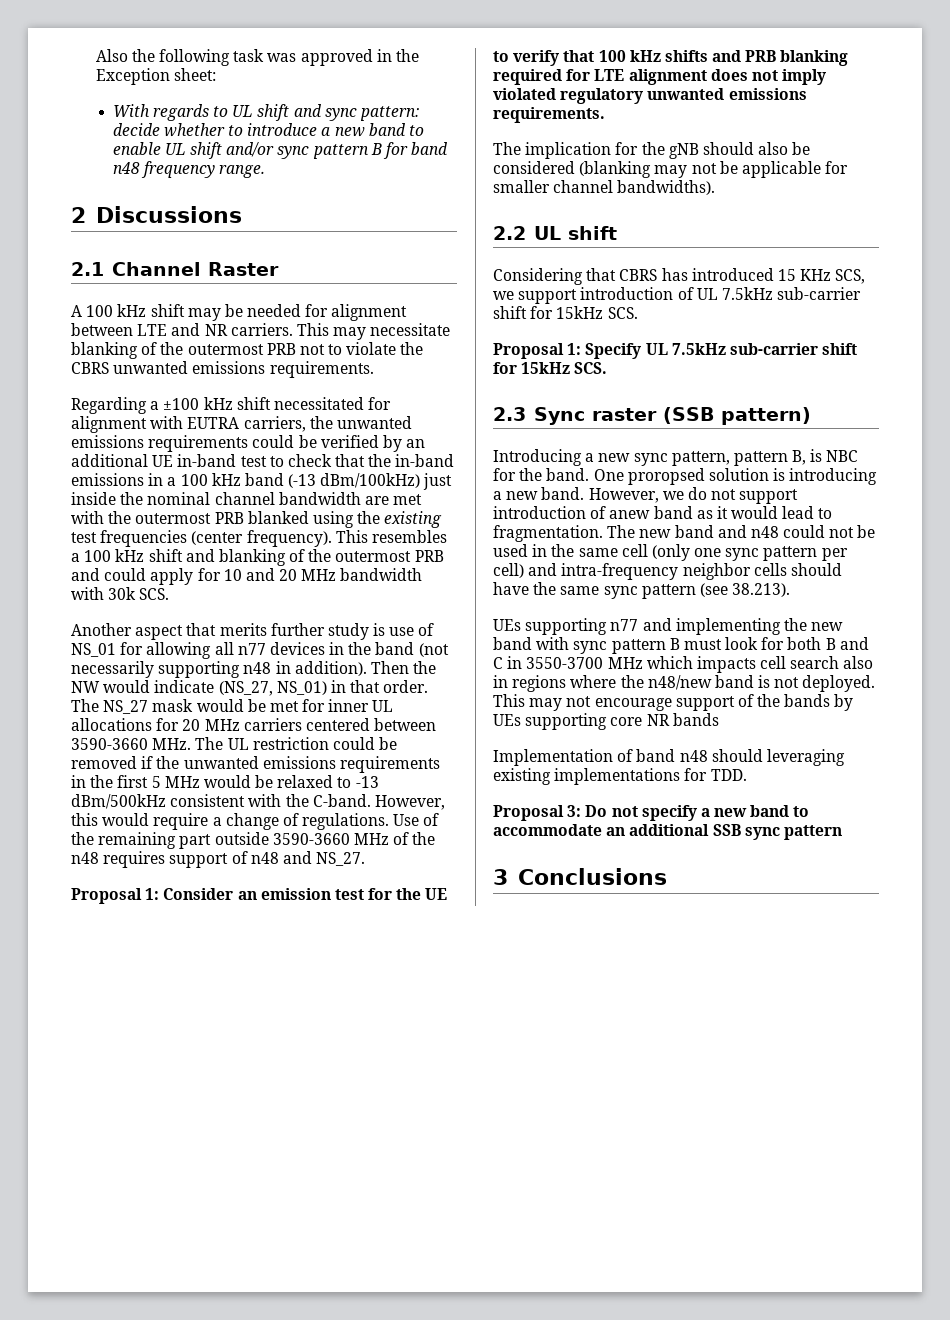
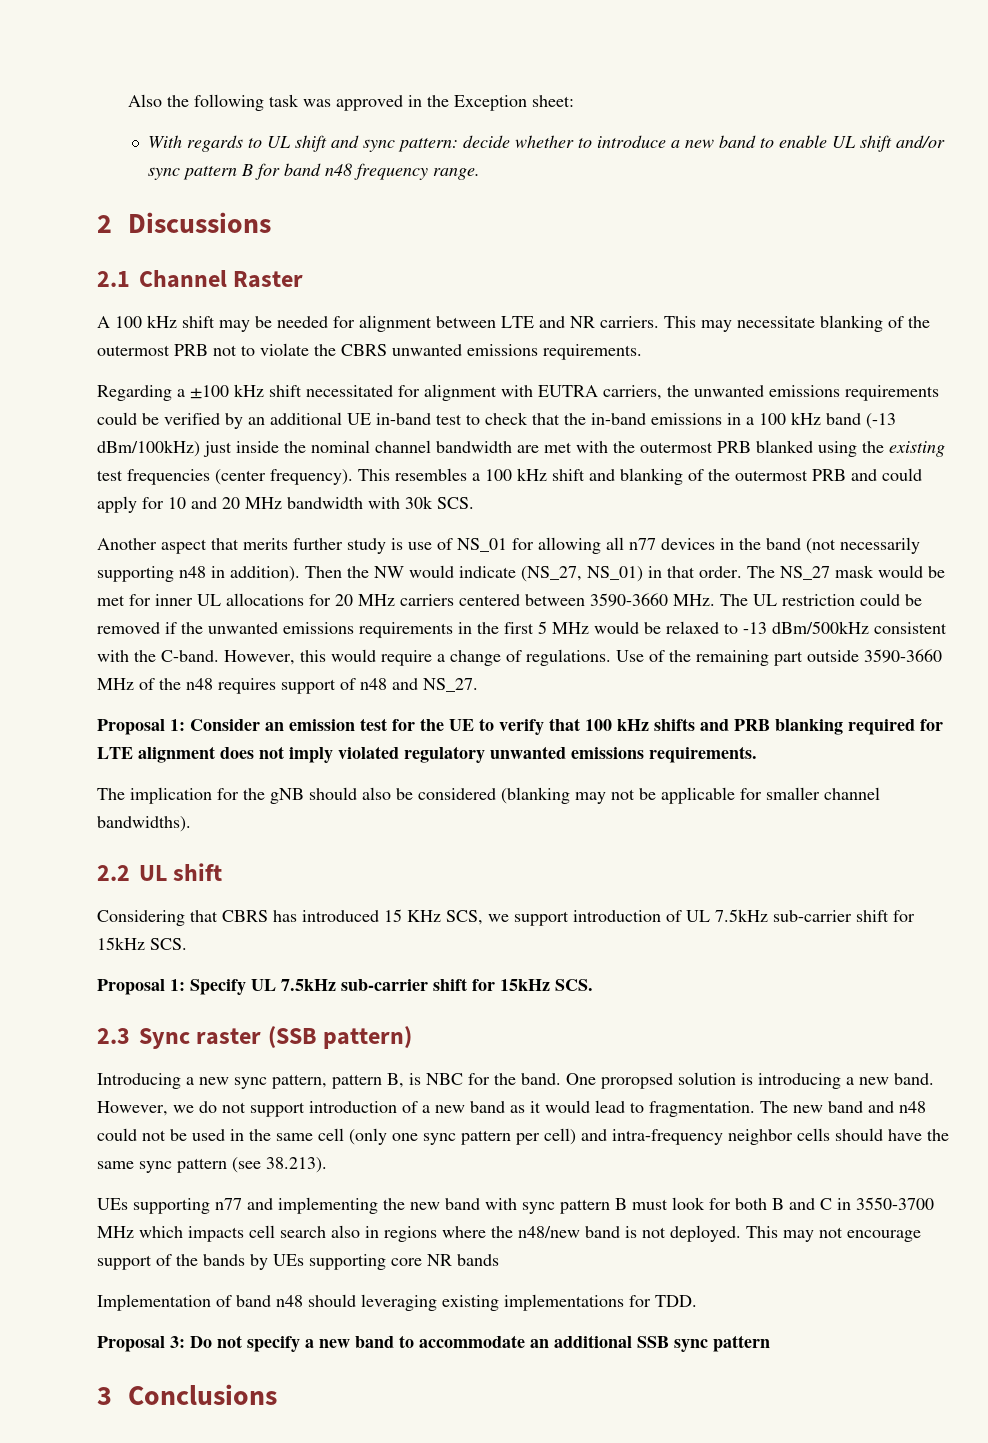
- However, we do not support introduction of anew band as it would lead to fragmentation.
+ However, we do not support introduction of a new band as it would lead to fragmentation.

